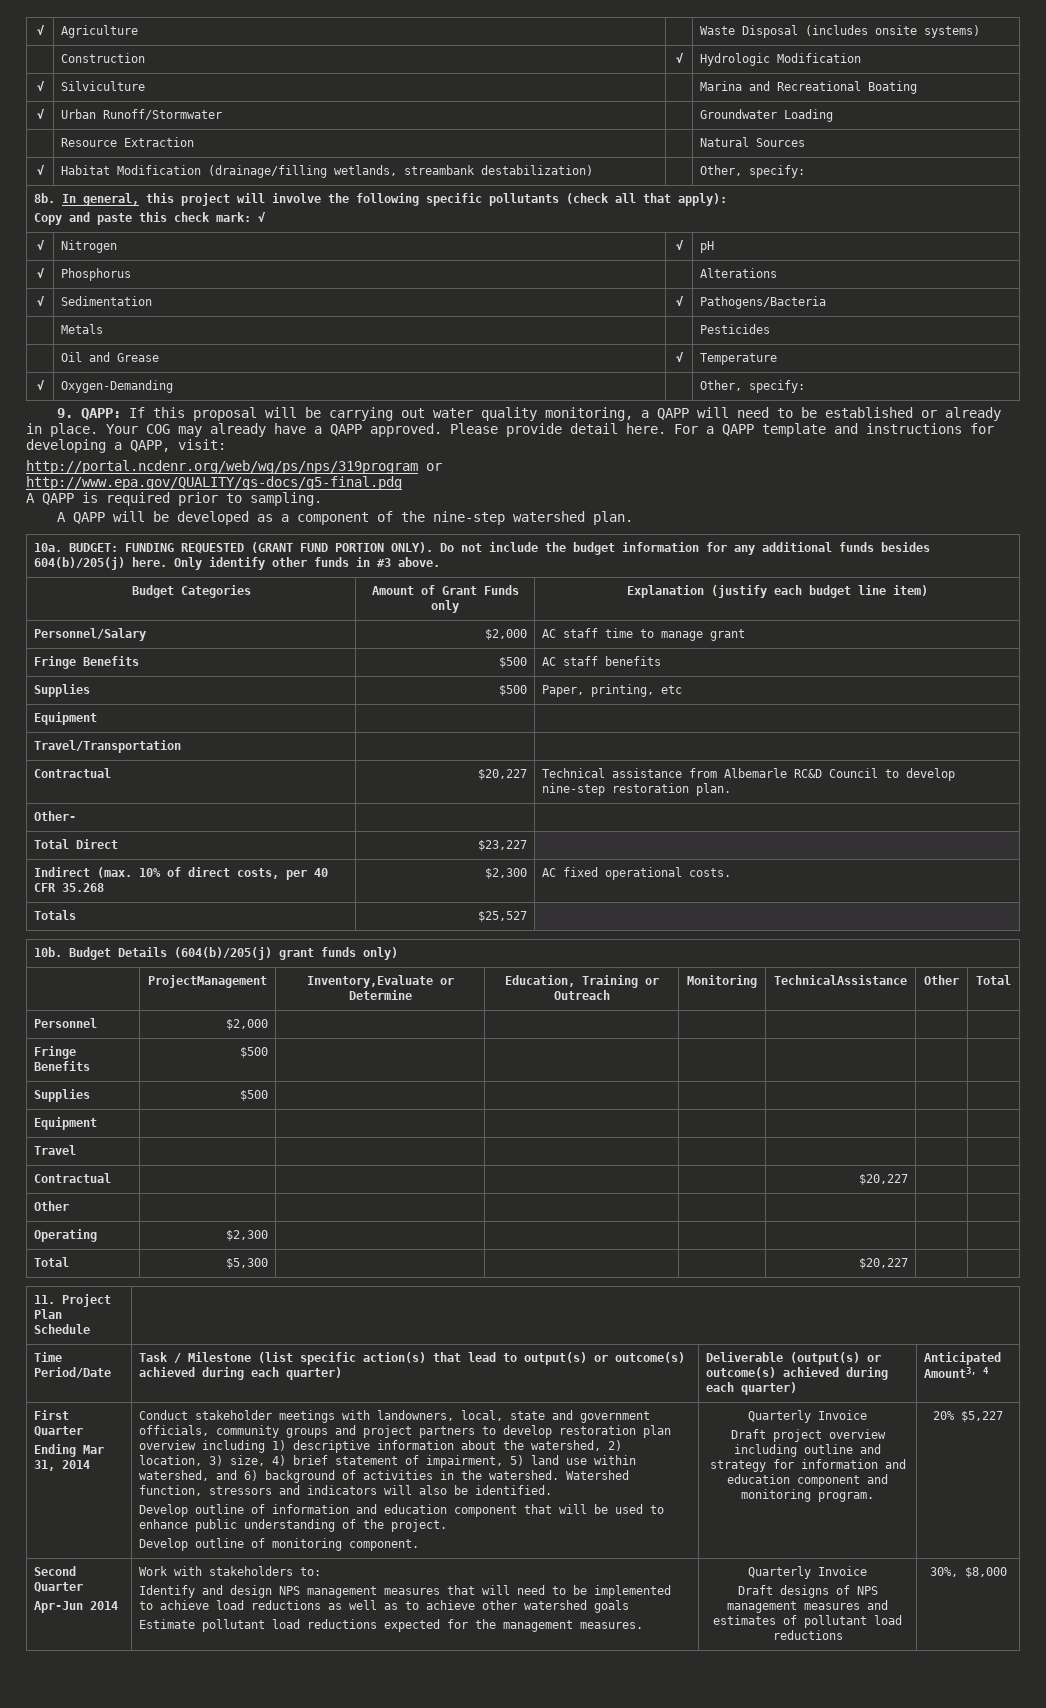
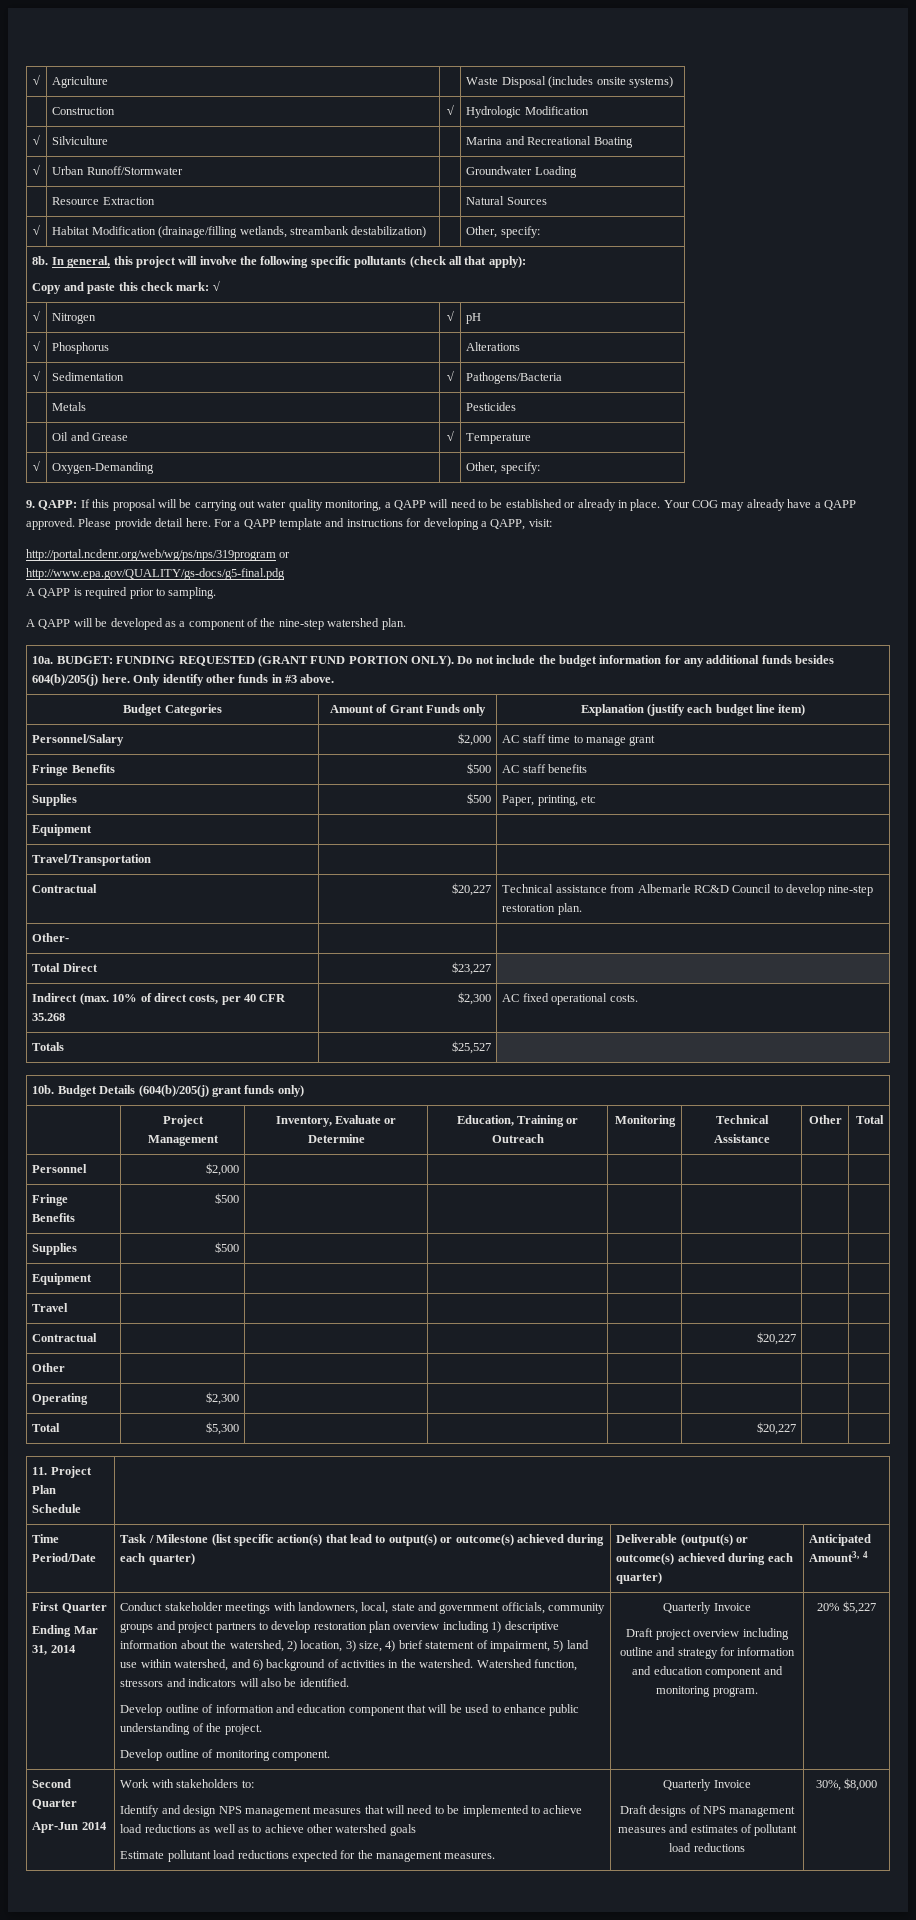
- | ProjectManagement | Inventory,Evaluate or Determine | Education, Training or Outreach | Monitoring | TechnicalAssistance | Other | Total
+ | Project Management | Inventory, Evaluate or Determine | Education, Training or Outreach | Monitoring | Technical Assistance | Other | Total

